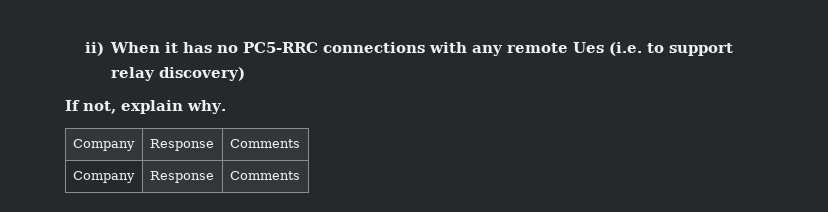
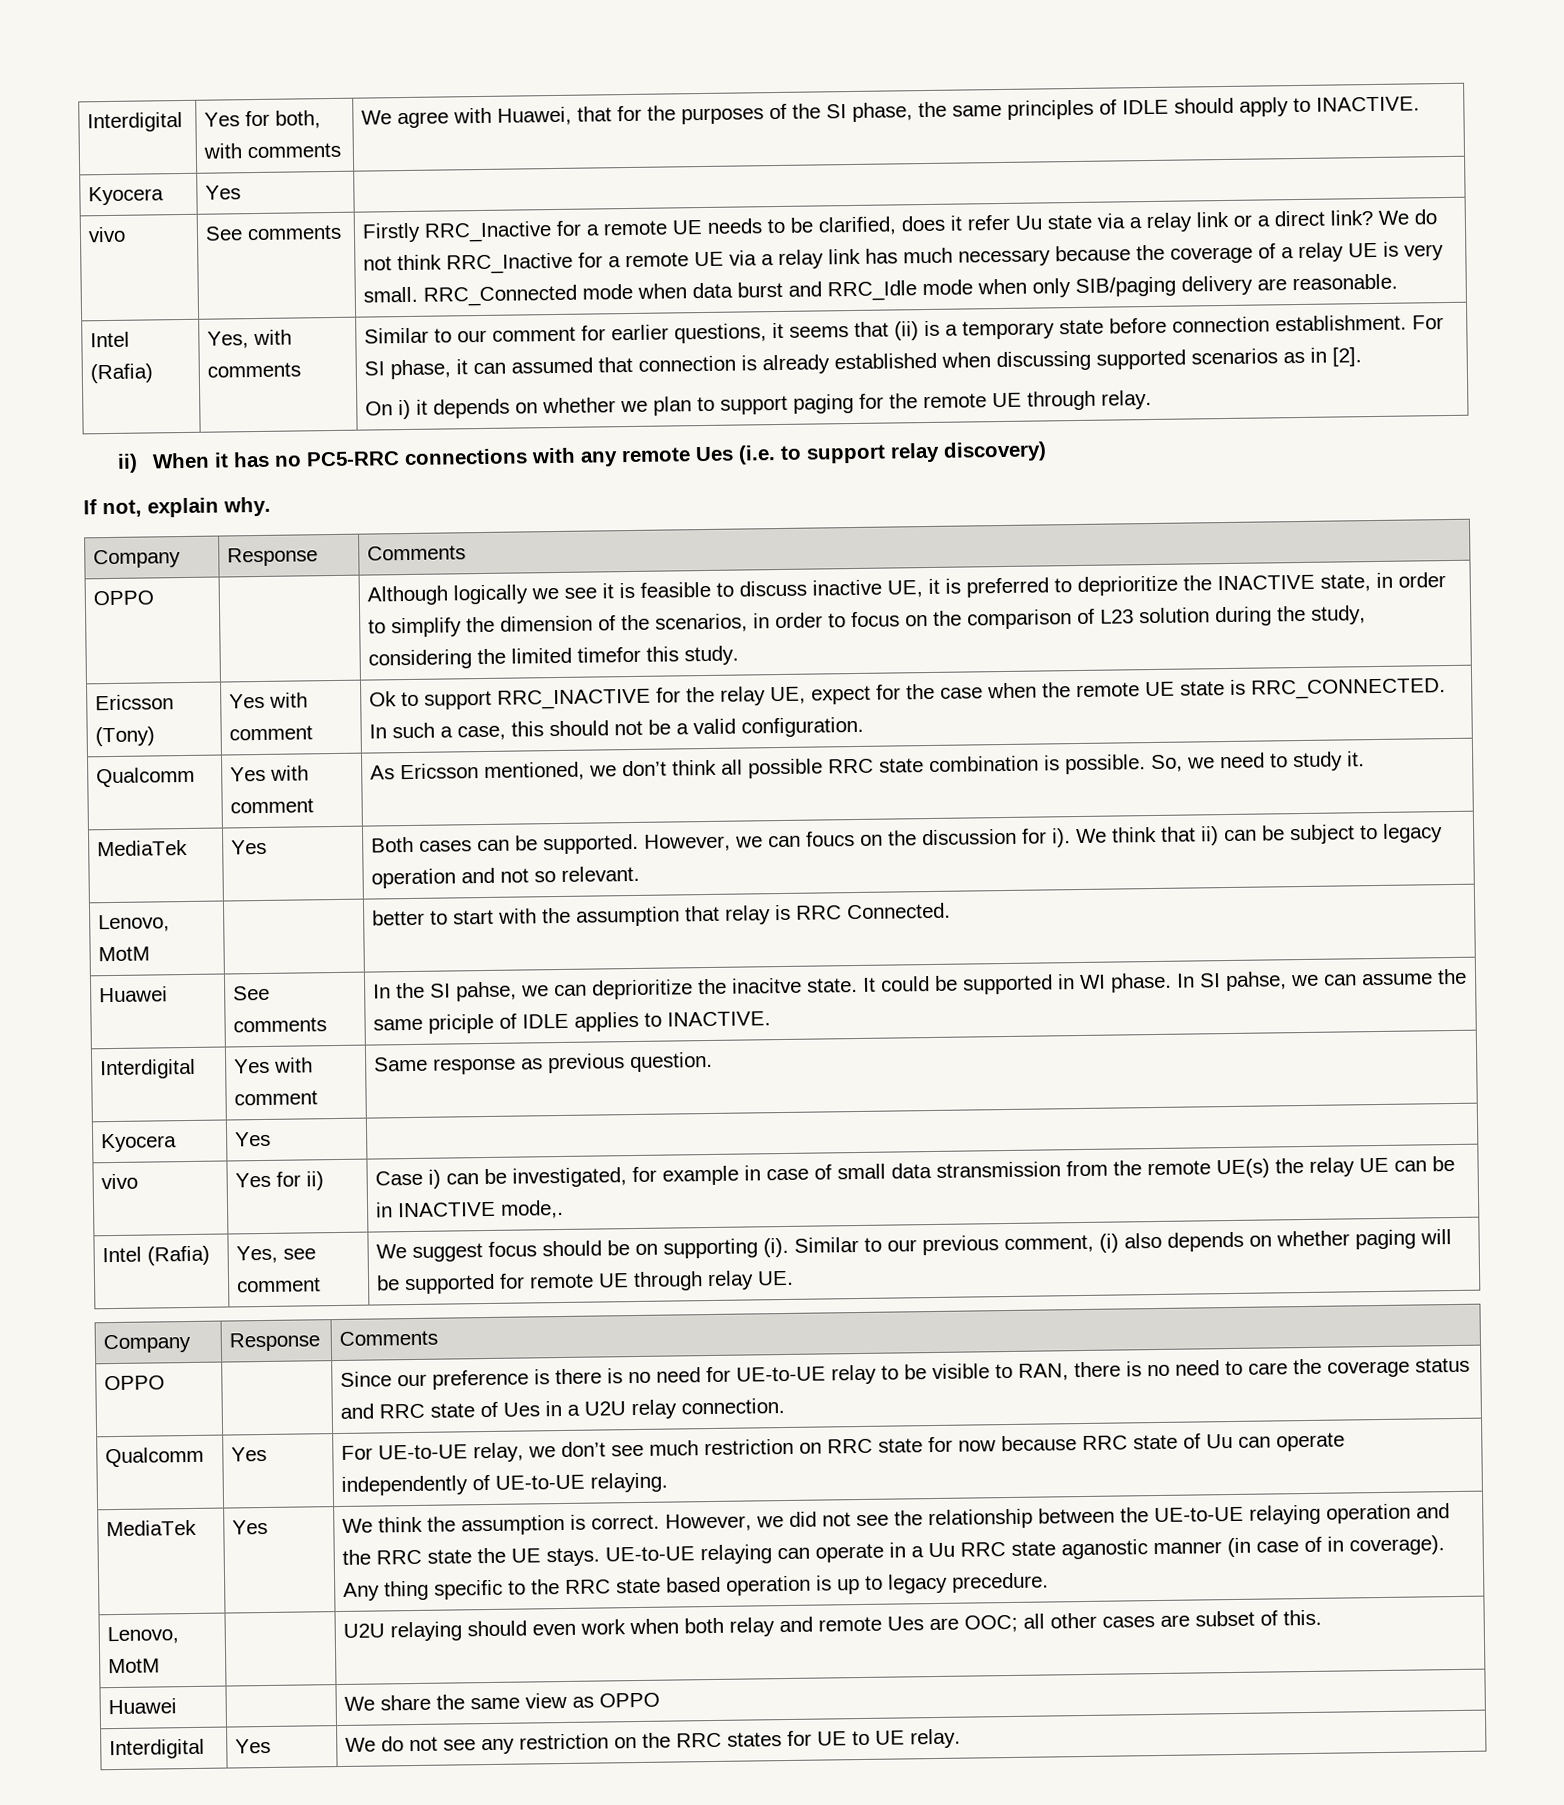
+ Interdigital | Yes for both, with comments | We agree with Huawei, that for the purposes of the SI phase, the same principles of IDLE should apply to INACTIVE.
+ Kyocera | Yes |
+ vivo | See comments | Firstly RRC_Inactive for a remote UE needs to be clarified, does it refer Uu state via a relay link or a direct link? We do not think RRC_Inactive for a remote UE via a relay link has much necessary because the coverage of a relay UE is very small. RRC_Connected mode when data burst and RRC_Idle mode when only SIB/paging delivery are reasonable.
+ Intel (Rafia) | Yes, with comments | Similar to our comment for earlier questions, it seems that (ii) is a temporary state before connection establishment. For SI phase, it can assumed that connection is already established when discussing supported scenarios as in [2].
+ On i) it depends on whether we plan to support paging for the remote UE through relay.
  If not, explain why.
  Company | Response | Comments
+ OPPO | | Although logically we see it is feasible to discuss inactive UE, it is preferred to deprioritize the INACTIVE state, in order to simplify the dimension of the scenarios, in order to focus on the comparison of L23 solution during the study, considering the limited timefor this study.
+ Ericsson (Tony) | Yes with comment | Ok to support RRC_INACTIVE for the relay UE, expect for the case when the remote UE state is RRC_CONNECTED. In such a case, this should not be a valid configuration.
+ Qualcomm | Yes with comment | As Ericsson mentioned, we don’t think all possible RRC state combination is possible. So, we need to study it.
+ MediaTek | Yes | Both cases can be supported. However, we can foucs on the discussion for i). We think that ii) can be subject to legacy operation and not so relevant.
+ Lenovo, MotM | | better to start with the assumption that relay is RRC Connected.
+ Huawei | See comments | In the SI pahse, we can deprioritize the inacitve state. It could be supported in WI phase. In SI pahse, we can assume the same priciple of IDLE applies to INACTIVE.
+ Interdigital | Yes with comment | Same response as previous question.
+ Kyocera | Yes |
+ vivo | Yes for ii) | Case i) can be investigated, for example in case of small data stransmission from the remote UE(s) the relay UE can be in INACTIVE mode,.
+ Intel (Rafia) | Yes, see comment | We suggest focus should be on supporting (i). Similar to our previous comment, (i) also depends on whether paging will be supported for remote UE through relay UE.
  Company | Response | Comments
+ OPPO | | Since our preference is there is no need for UE-to-UE relay to be visible to RAN, there is no need to care the coverage status and RRC state of Ues in a U2U relay connection.
+ Qualcomm | Yes | For UE-to-UE relay, we don’t see much restriction on RRC state for now because RRC state of Uu can operate independently of UE-to-UE relaying.
+ MediaTek | Yes | We think the assumption is correct. However, we did not see the relationship between the UE-to-UE relaying operation and the RRC state the UE stays. UE-to-UE relaying can operate in a Uu RRC state aganostic manner (in case of in coverage). Any thing specific to the RRC state based operation is up to legacy precedure.
+ Lenovo, MotM | | U2U relaying should even work when both relay and remote Ues are OOC; all other cases are subset of this.
+ Huawei | | We share the same view as OPPO
+ Interdigital | Yes | We do not see any restriction on the RRC states for UE to UE relay.

